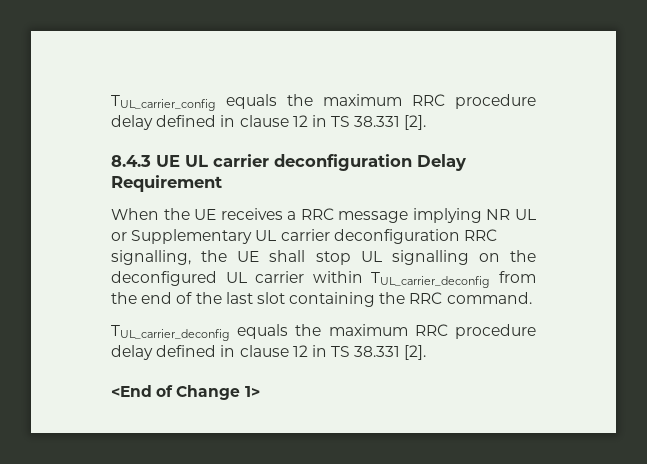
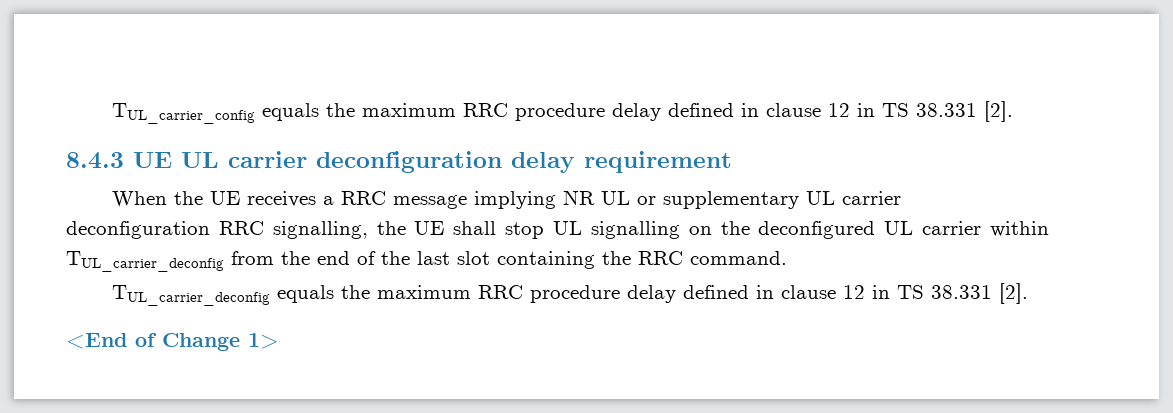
- 8.4.3 UE UL carrier deconfiguration Delay Requirement
+ 8.4.3 UE UL carrier deconfiguration delay requirement
- When the UE receives a RRC message implying NR UL or Supplementary UL carrier deconfiguration RRC signalling, the UE shall stop UL signalling on the deconfigured UL carrier within TUL_carrier_deconfig from the end of the last slot containing the RRC command.
+ When the UE receives a RRC message implying NR UL or supplementary UL carrier deconfiguration RRC signalling, the UE shall stop UL signalling on the deconfigured UL carrier within TUL_carrier_deconfig from the end of the last slot containing the RRC command.

